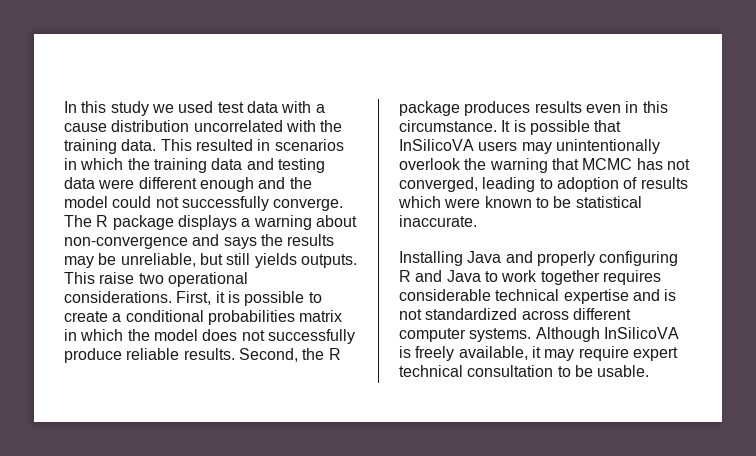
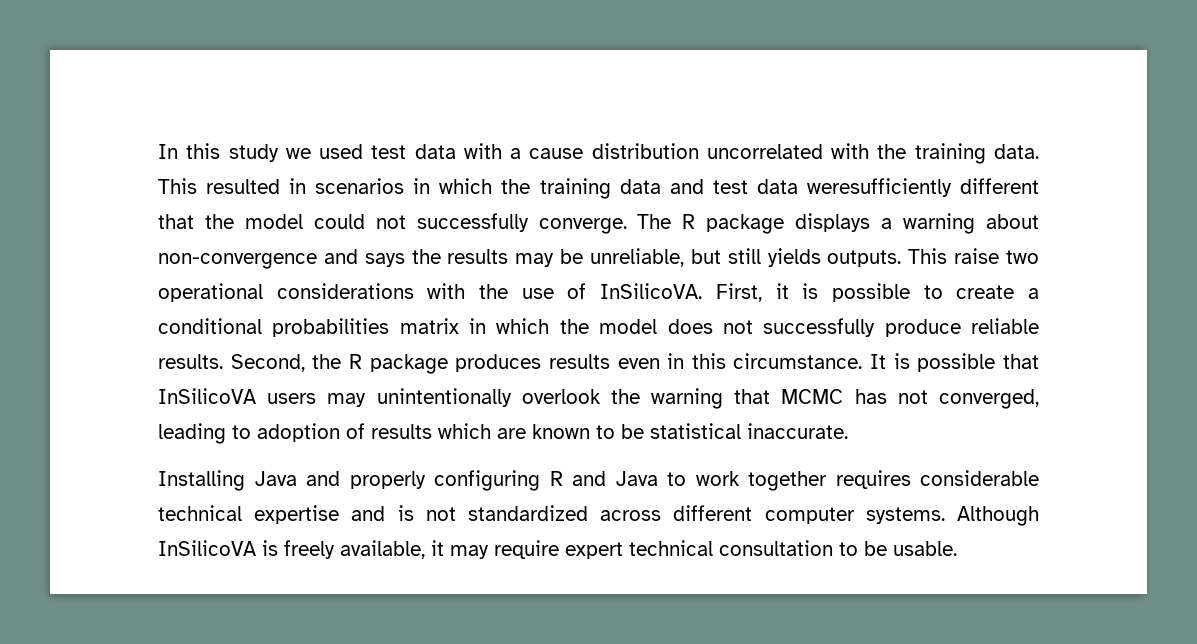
- This resulted in scenarios in which the training data and testing data were different enough and the model could not successfully converge.
+ This resulted in scenarios in which the training data and test data weresufficiently different that the model could not successfully converge.
- This raise two operational considerations.
+ This raise two operational considerations with the use of InSilicoVA.
- It is possible that InSilicoVA users may unintentionally overlook the warning that MCMC has not converged, leading to adoption of results which were known to be statistical inaccurate.
+ It is possible that InSilicoVA users may unintentionally overlook the warning that MCMC has not converged, leading to adoption of results which are known to be statistical inaccurate.

